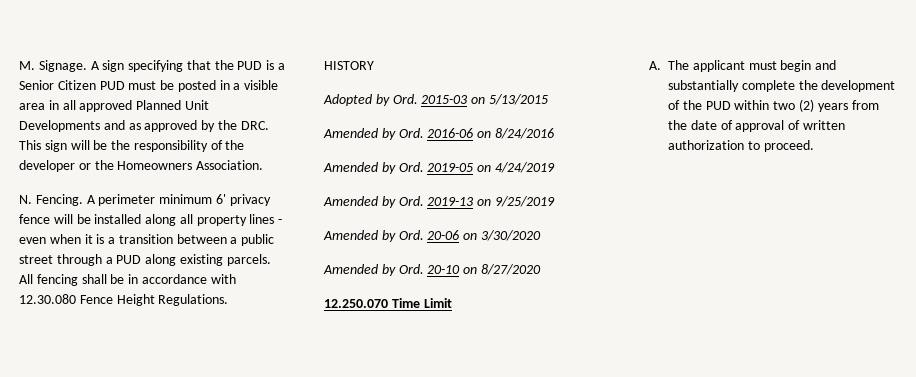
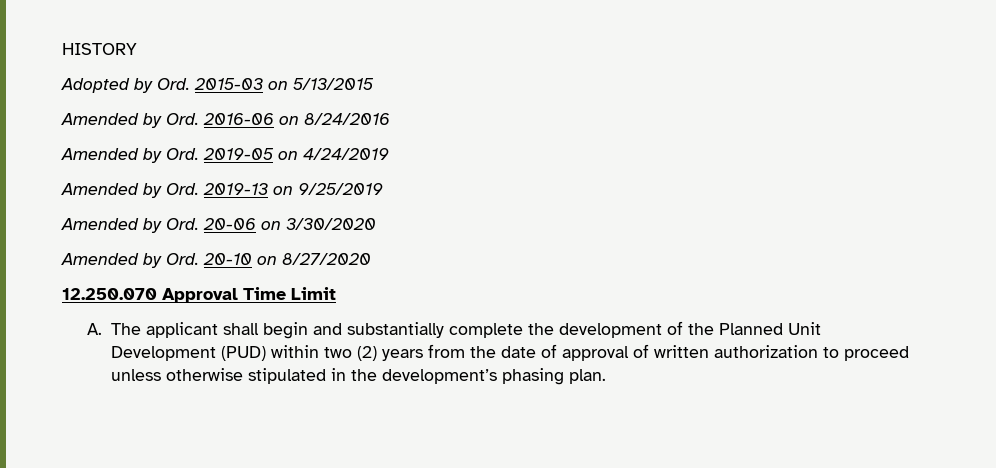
- M. Signage. A sign specifying that the PUD is a Senior Citizen PUD must be posted in a visible area in all approved Planned Unit Developments and as approved by the DRC. This sign will be the responsibility of the developer or the Homeowners Association.
- N. Fencing. A perimeter minimum 6' privacy fence will be installed along all property lines - even when it is a transition between a public street through a PUD along existing parcels. All fencing shall be in accordance with 12.30.080 Fence Height Regulations.
- 12.250.070 Time Limit
+ 12.250.070 Approval Time Limit
- A. The applicant must begin and substantially complete the development of the PUD within two (2) years from the date of approval of written authorization to proceed.
+ A. The applicant shall begin and substantially complete the development of the Planned Unit Development (PUD) within two (2) years from the date of approval of written authorization to proceed unless otherwise stipulated in the development’s phasing plan.

